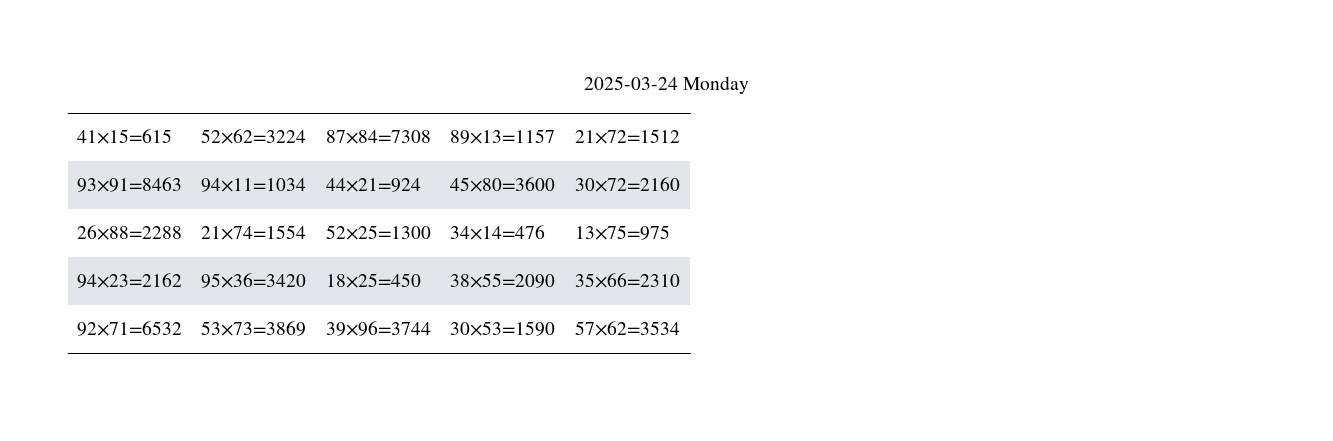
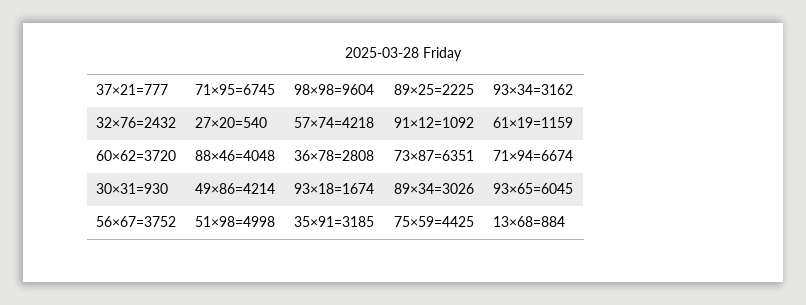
- 2025-03-24 Monday
- 41×15=615 | 52×62=3224 | 87×84=7308 | 89×13=1157 | 21×72=1512
- 93×91=8463 | 94×11=1034 | 44×21=924 | 45×80=3600 | 30×72=2160
- 26×88=2288 | 21×74=1554 | 52×25=1300 | 34×14=476 | 13×75=975
- 94×23=2162 | 95×36=3420 | 18×25=450 | 38×55=2090 | 35×66=2310
- 92×71=6532 | 53×73=3869 | 39×96=3744 | 30×53=1590 | 57×62=3534
+ 2025-03-28 Friday
+ 37×21=777 | 71×95=6745 | 98×98=9604 | 89×25=2225 | 93×34=3162
+ 32×76=2432 | 27×20=540 | 57×74=4218 | 91×12=1092 | 61×19=1159
+ 60×62=3720 | 88×46=4048 | 36×78=2808 | 73×87=6351 | 71×94=6674
+ 30×31=930 | 49×86=4214 | 93×18=1674 | 89×34=3026 | 93×65=6045
+ 56×67=3752 | 51×98=4998 | 35×91=3185 | 75×59=4425 | 13×68=884

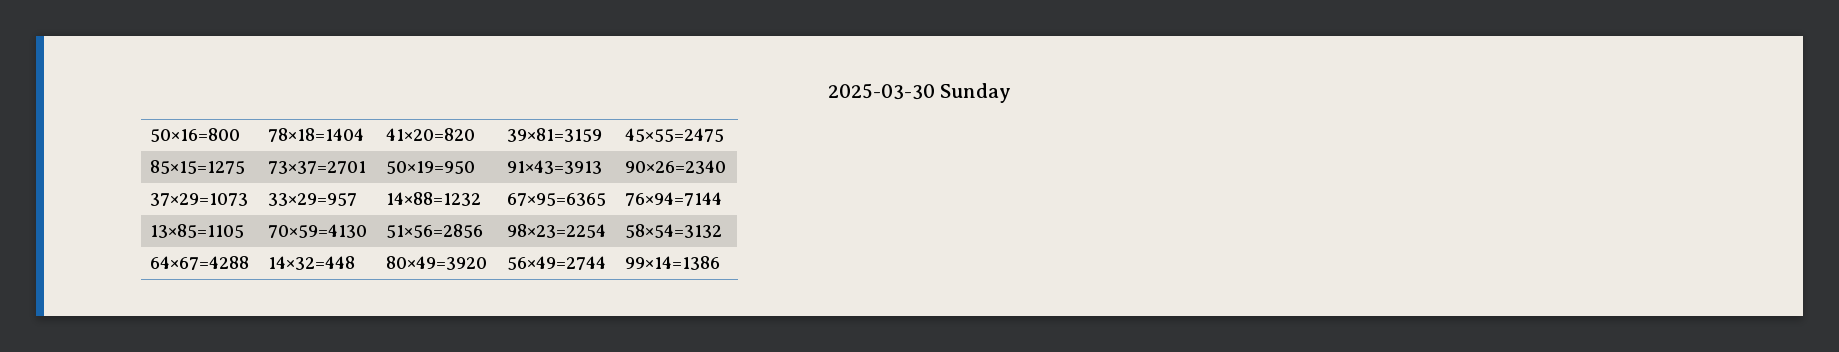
- 2025-03-28 Friday
- 37×21=777 | 71×95=6745 | 98×98=9604 | 89×25=2225 | 93×34=3162
- 32×76=2432 | 27×20=540 | 57×74=4218 | 91×12=1092 | 61×19=1159
- 60×62=3720 | 88×46=4048 | 36×78=2808 | 73×87=6351 | 71×94=6674
- 30×31=930 | 49×86=4214 | 93×18=1674 | 89×34=3026 | 93×65=6045
- 56×67=3752 | 51×98=4998 | 35×91=3185 | 75×59=4425 | 13×68=884
+ 2025-03-30 Sunday
+ 50×16=800 | 78×18=1404 | 41×20=820 | 39×81=3159 | 45×55=2475
+ 85×15=1275 | 73×37=2701 | 50×19=950 | 91×43=3913 | 90×26=2340
+ 37×29=1073 | 33×29=957 | 14×88=1232 | 67×95=6365 | 76×94=7144
+ 13×85=1105 | 70×59=4130 | 51×56=2856 | 98×23=2254 | 58×54=3132
+ 64×67=4288 | 14×32=448 | 80×49=3920 | 56×49=2744 | 99×14=1386

